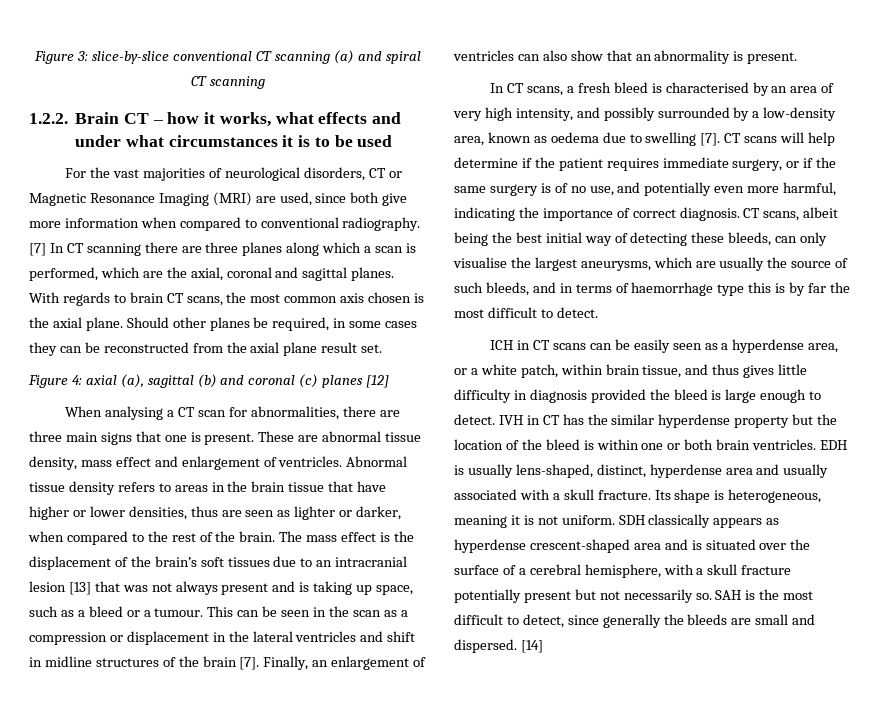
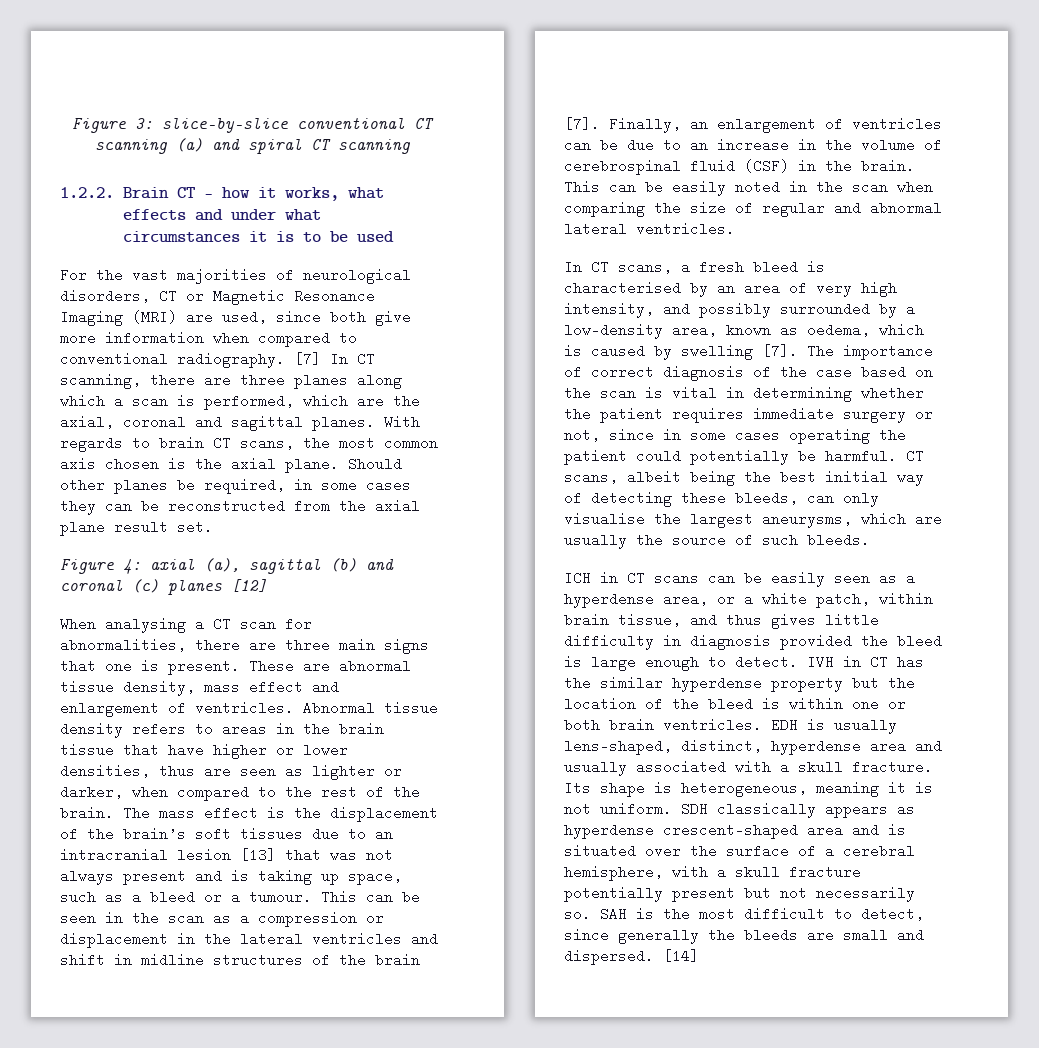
- [7] In CT scanning there are three planes along which a scan is performed, which are the axial, coronal and sagittal planes.
+ [7] In CT scanning, there are three planes along which a scan is performed, which are the axial, coronal and sagittal planes.
- Finally, an enlargement of ventricles can also show that an abnormality is present.
+ Finally, an enlargement of ventricles can be due to an increase in the volume of cerebrospinal fluid (CSF) in the brain. This can be easily noted in the scan when comparing the size of regular and abnormal lateral ventricles.
- In CT scans, a fresh bleed is characterised by an area of very high intensity, and possibly surrounded by a low-density area, known as oedema due to swelling [7]. CT scans will help determine if the patient requires immediate surgery, or if the same surgery is of no use, and potentially even more harmful, indicating the importance of correct diagnosis.
+ In CT scans, a fresh bleed is characterised by an area of very high intensity, and possibly surrounded by a low-density area, known as oedema, which is caused by swelling [7]. The importance of correct diagnosis of the case based on the scan is vital in determining whether the patient requires immediate surgery or not, since in some cases operating the patient could potentially be harmful.
- CT scans, albeit being the best initial way of detecting these bleeds, can only visualise the largest aneurysms, which are usually the source of such bleeds, and in terms of haemorrhage type this is by far the most difficult to detect.
+ CT scans, albeit being the best initial way of detecting these bleeds, can only visualise the largest aneurysms, which are usually the source of such bleeds.

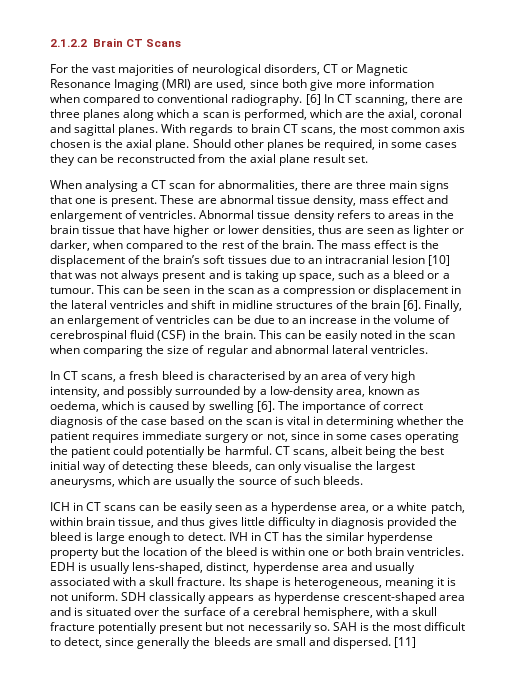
- Figure 3: slice-by-slice conventional CT scanning (a) and spiral CT scanning
- 1.2.2. Brain CT – how it works, what effects and under what circumstances it is to be used
+ 2.1.2.2 Brain CT Scans
- [7] In CT scanning, there are three planes along which a scan is performed, which are the axial, coronal and sagittal planes.
+ [6] In CT scanning, there are three planes along which a scan is performed, which are the axial, coronal and sagittal planes.
- Figure 4: axial (a), sagittal (b) and coronal (c) planes [12]
- The mass effect is the displacement of the brain’s soft tissues due to an intracranial lesion [13] that was not always present and is taking up space, such as a bleed or a tumour.
+ The mass effect is the displacement of the brain’s soft tissues due to an intracranial lesion [10] that was not always present and is taking up space, such as a bleed or a tumour.
- This can be seen in the scan as a compression or displacement in the lateral ventricles and shift in midline structures of the brain [7].
+ This can be seen in the scan as a compression or displacement in the lateral ventricles and shift in midline structures of the brain [6].
- In CT scans, a fresh bleed is characterised by an area of very high intensity, and possibly surrounded by a low-density area, known as oedema, which is caused by swelling [7].
+ In CT scans, a fresh bleed is characterised by an area of very high intensity, and possibly surrounded by a low-density area, known as oedema, which is caused by swelling [6].
- [14]
+ [11]

